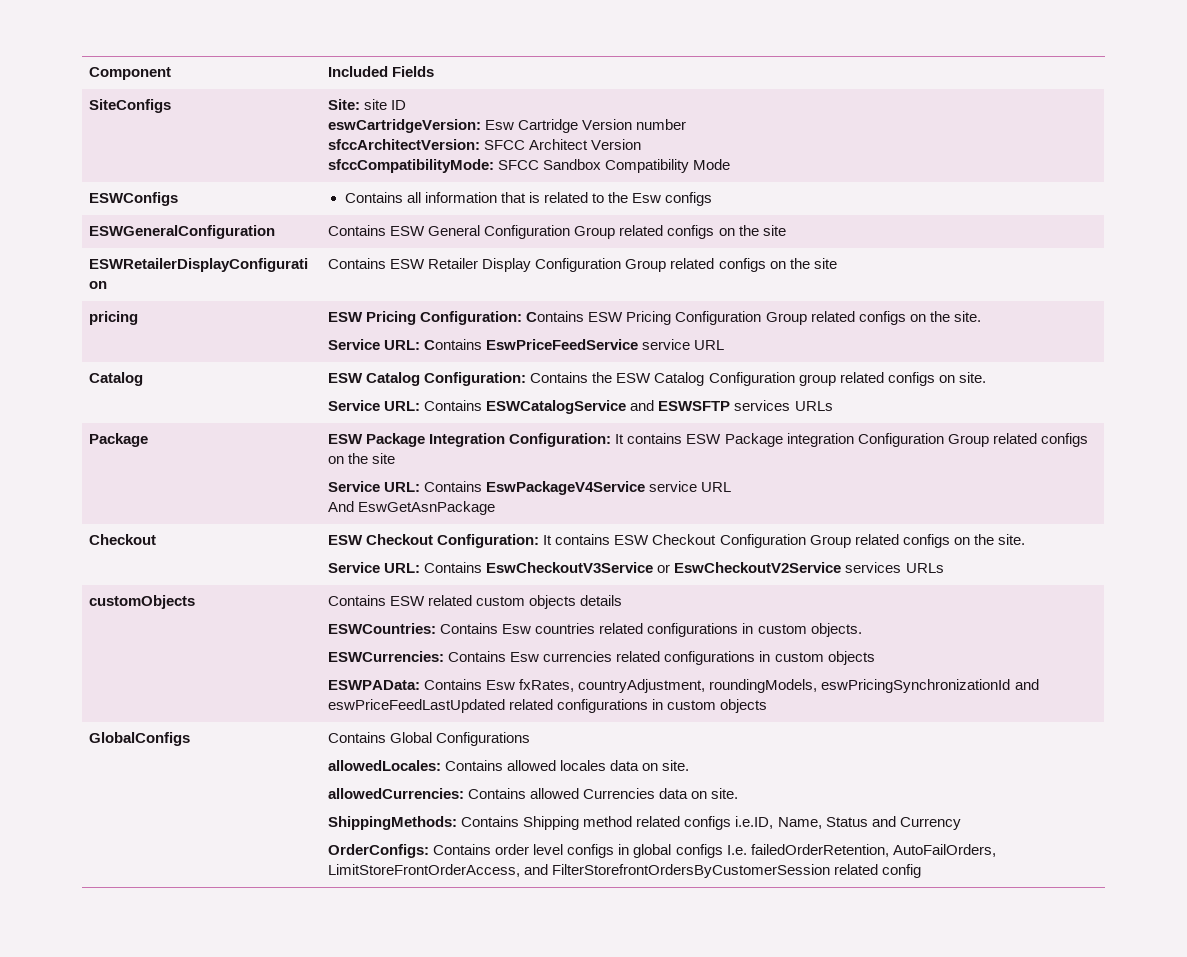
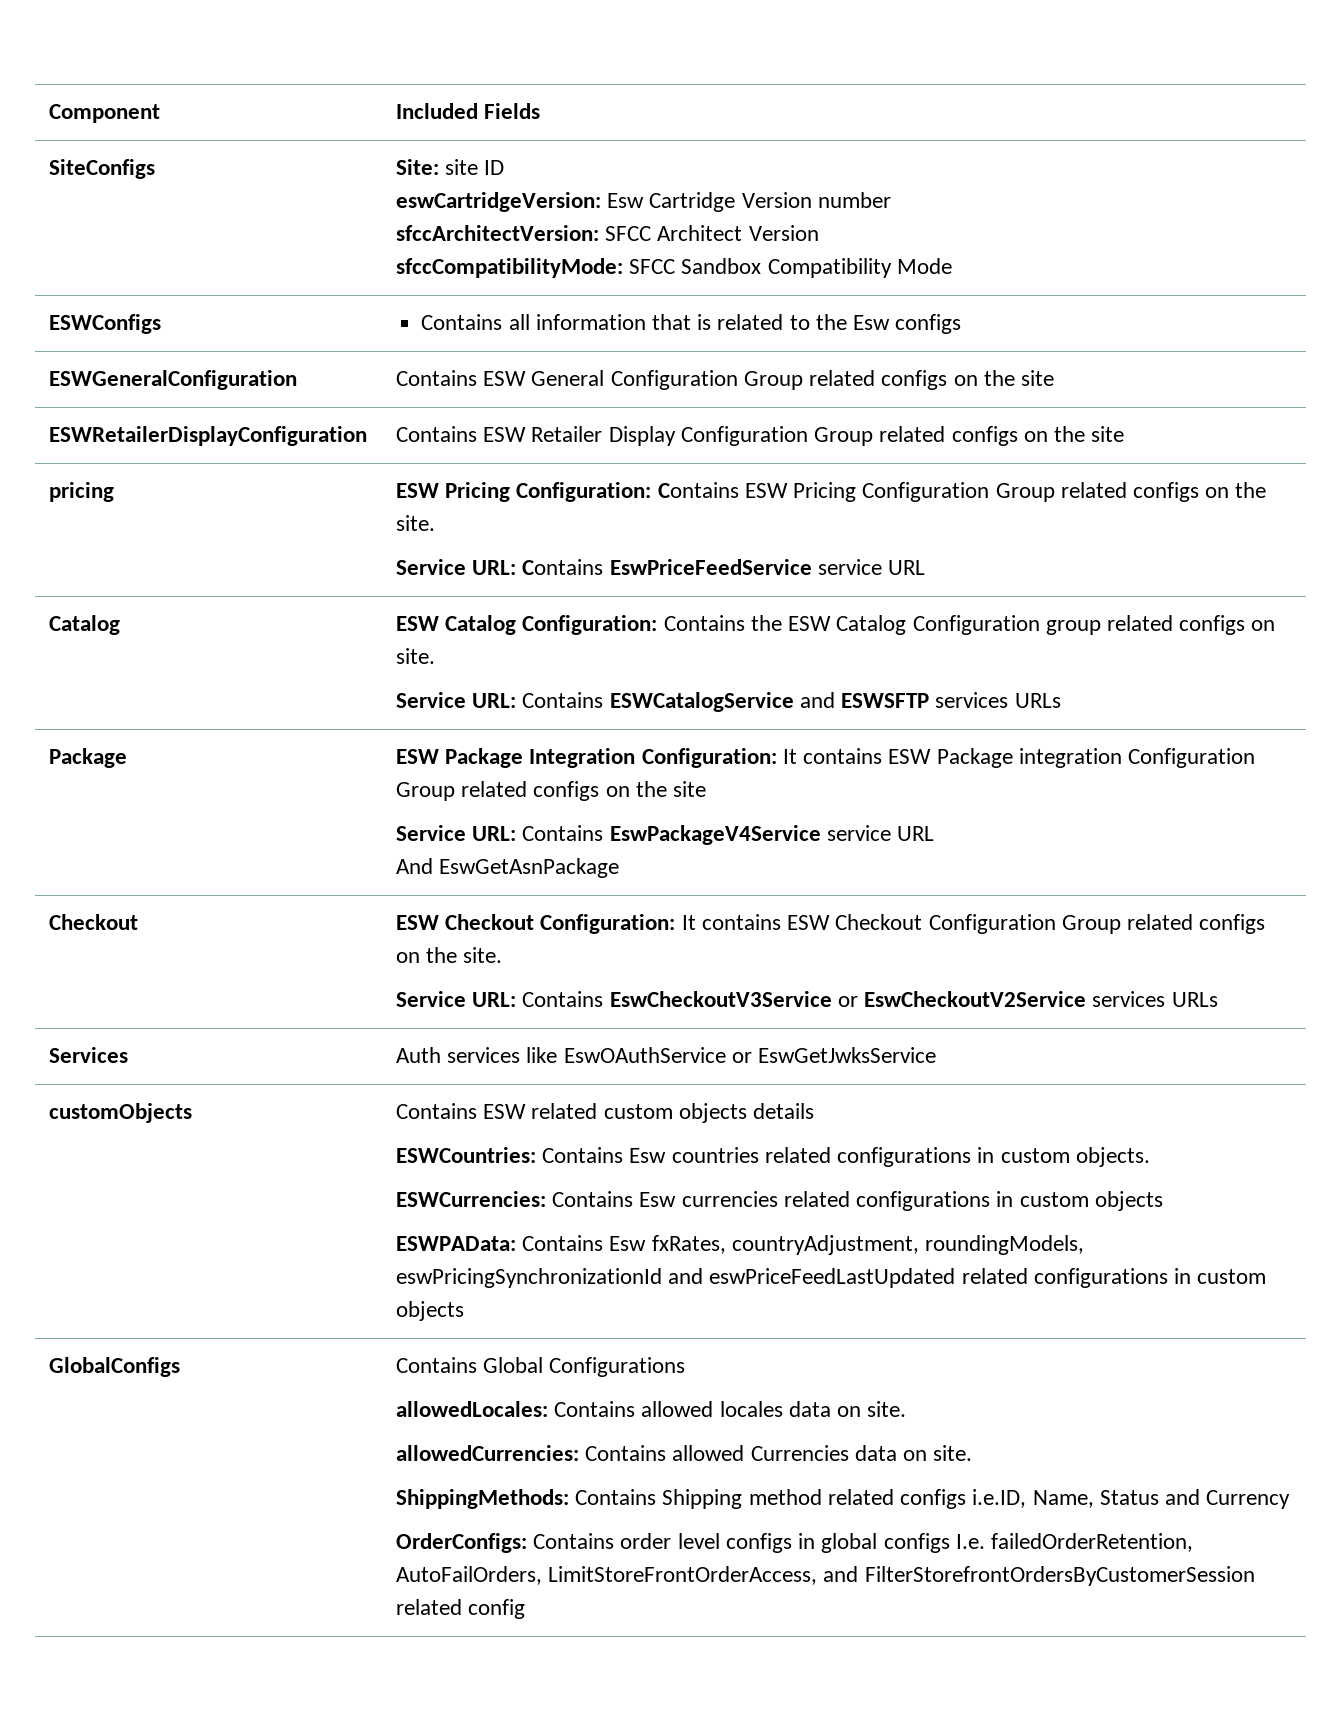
+ Services | Auth services like EswOAuthService or EswGetJwksService

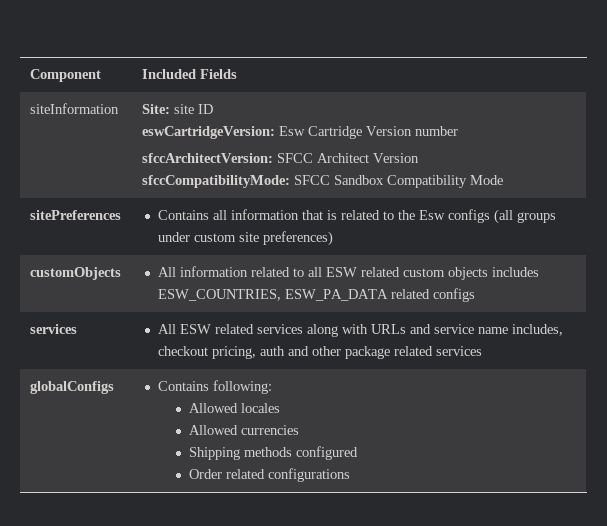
- SiteConfigs | Site: site ID
+ siteInformation | Site: site ID
- ESWConfigs | Contains all information that is related to the Esw configs
- ESWGeneralConfiguration | Contains ESW General Configuration Group related configs on the site
- ESWRetailerDisplayConfiguration | Contains ESW Retailer Display Configuration Group related configs on the site
- pricing | ESW Pricing Configuration: Contains ESW Pricing Configuration Group related configs on the site.
- Service URL: Contains EswPriceFeedService service URL
- Catalog | ESW Catalog Configuration: Contains the ESW Catalog Configuration group related configs on site.
- Service URL: Contains ESWCatalogService and ESWSFTP services URLs
- Package | ESW Package Integration Configuration: It contains ESW Package integration Configuration Group related configs on the site
- Service URL: Contains EswPackageV4Service service URL
- And EswGetAsnPackage
- Checkout | ESW Checkout Configuration: It contains ESW Checkout Configuration Group related configs on the site.
- Service URL: Contains EswCheckoutV3Service or EswCheckoutV2Service services URLs
- Services | Auth services like EswOAuthService or EswGetJwksService
- customObjects | Contains ESW related custom objects details
- ESWCountries: Contains Esw countries related configurations in custom objects.
- ESWCurrencies: Contains Esw currencies related configurations in custom objects
- ESWPAData: Contains Esw fxRates, countryAdjustment, roundingModels, eswPricingSynchronizationId and eswPriceFeedLastUpdated related configurations in custom objects
- GlobalConfigs | Contains Global Configurations
- allowedLocales: Contains allowed locales data on site.
- allowedCurrencies: Contains allowed Currencies data on site.
- ShippingMethods: Contains Shipping method related configs i.e.ID, Name, Status and Currency
- OrderConfigs: Contains order level configs in global configs I.e. failedOrderRetention, AutoFailOrders, LimitStoreFrontOrderAccess, and FilterStorefrontOrdersByCustomerSession related config
+ sitePreferences | Contains all information that is related to the Esw configs (all groups under custom site preferences)
+ customObjects | All information related to all ESW related custom objects includes ESW_COUNTRIES, ESW_PA_DATA related configs
+ services | All ESW related services along with URLs and service name includes, checkout pricing, auth and other package related services
+ globalConfigs | Contains following:
+ Allowed locales
+ Allowed currencies
+ Shipping methods configured
+ Order related configurations

